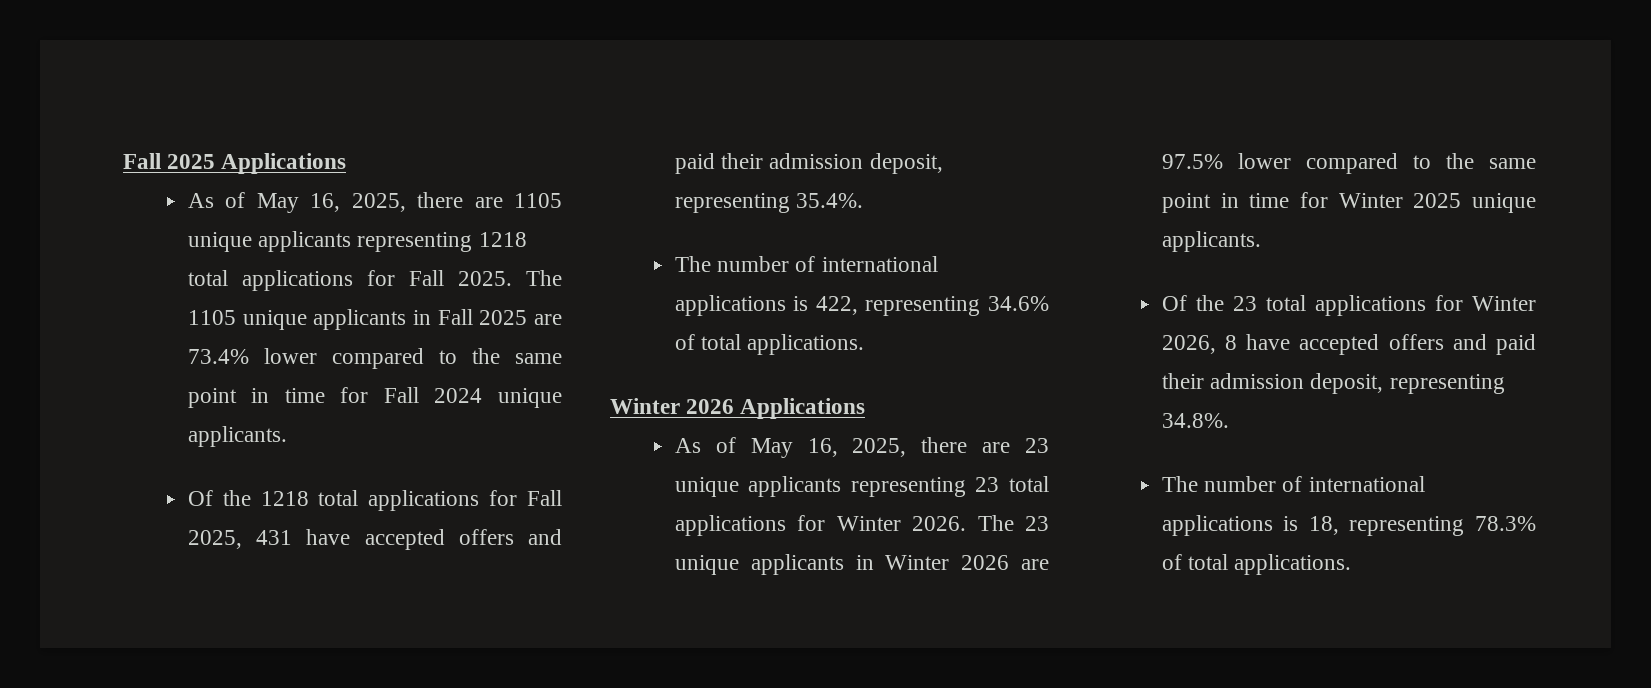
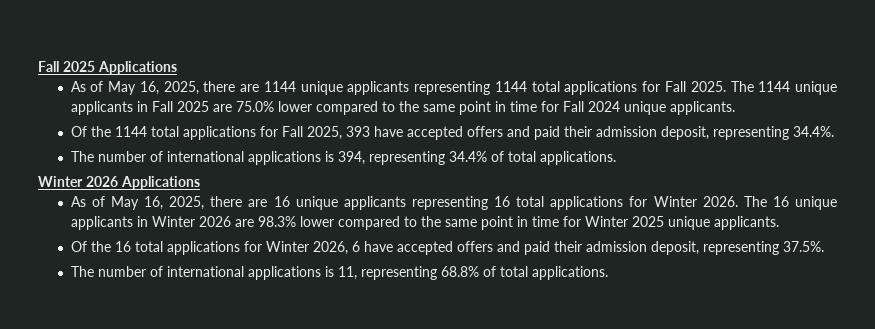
- As of May 16, 2025, there are 1105 unique applicants representing 1218 total applications for Fall 2025.
+ As of May 16, 2025, there are 1144 unique applicants representing 1144 total applications for Fall 2025.
- The 1105 unique applicants in Fall 2025 are 73.4% lower compared to the same point in time for Fall 2024 unique applicants.
+ The 1144 unique applicants in Fall 2025 are 75.0% lower compared to the same point in time for Fall 2024 unique applicants.
- Of the 1218 total applications for Fall 2025, 431 have accepted offers and paid their admission deposit, representing 35.4%.
- The number of international applications is 422, representing 34.6% of total applications.
+ Of the 1144 total applications for Fall 2025, 393 have accepted offers and paid their admission deposit, representing 34.4%.
+ The number of international applications is 394, representing 34.4% of total applications.
- As of May 16, 2025, there are 23 unique applicants representing 23 total applications for Winter 2026.
+ As of May 16, 2025, there are 16 unique applicants representing 16 total applications for Winter 2026.
- The 23 unique applicants in Winter 2026 are 97.5% lower compared to the same point in time for Winter 2025 unique applicants.
+ The 16 unique applicants in Winter 2026 are 98.3% lower compared to the same point in time for Winter 2025 unique applicants.
- Of the 23 total applications for Winter 2026, 8 have accepted offers and paid their admission deposit, representing 34.8%.
- The number of international applications is 18, representing 78.3% of total applications.
+ Of the 16 total applications for Winter 2026, 6 have accepted offers and paid their admission deposit, representing 37.5%.
+ The number of international applications is 11, representing 68.8% of total applications.

